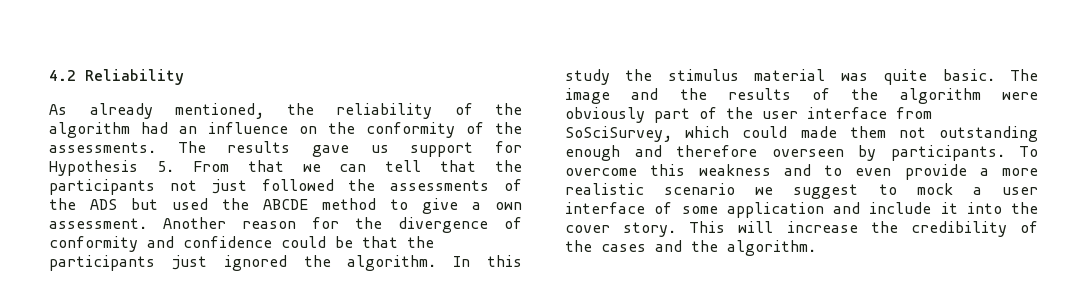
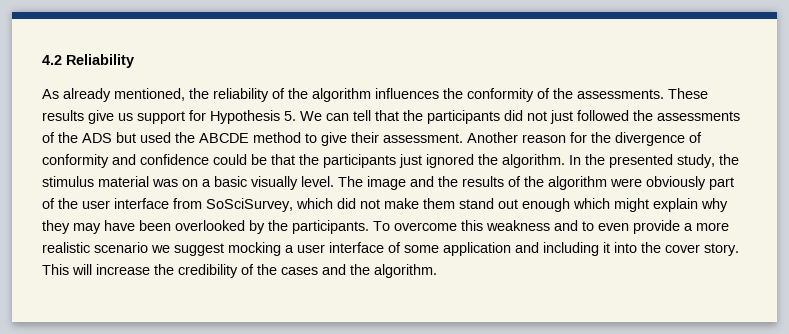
- As already mentioned, the reliability of the algorithm had an influence on the conformity of the assessments.
+ As already mentioned, the reliability of the algorithm influences the conformity of the assessments.
- The results gave us support for Hypothesis 5. From that we can tell that the participants not just followed the assessments of the ADS but used the ABCDE method to give a own assessment.
+ These results give us support for Hypothesis 5. We can tell that the participants did not just followed the assessments of the ADS but used the ABCDE method to give their assessment.
- In this study the stimulus material was quite basic.
+ In the presented study, the stimulus material was on a basic visually level.
- The image and the results of the algorithm were obviously part of the user interface from SoSciSurvey, which could made them not outstanding enough and therefore overseen by participants.
+ The image and the results of the algorithm were obviously part of the user interface from SoSciSurvey, which did not make them stand out enough which might explain why they may have been overlooked by the participants.
- To overcome this weakness and to even provide a more realistic scenario we suggest to mock a user interface of some application and include it into the cover story.
+ To overcome this weakness and to even provide a more realistic scenario we suggest mocking a user interface of some application and including it into the cover story.

